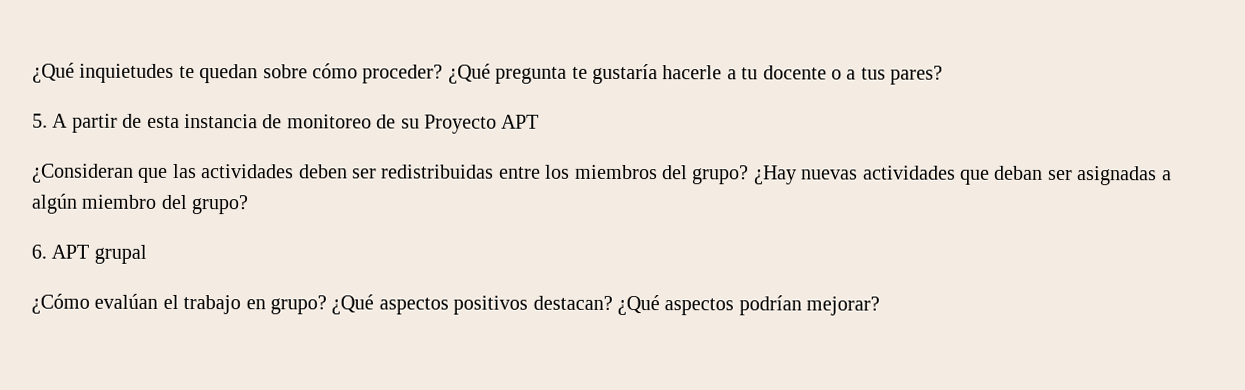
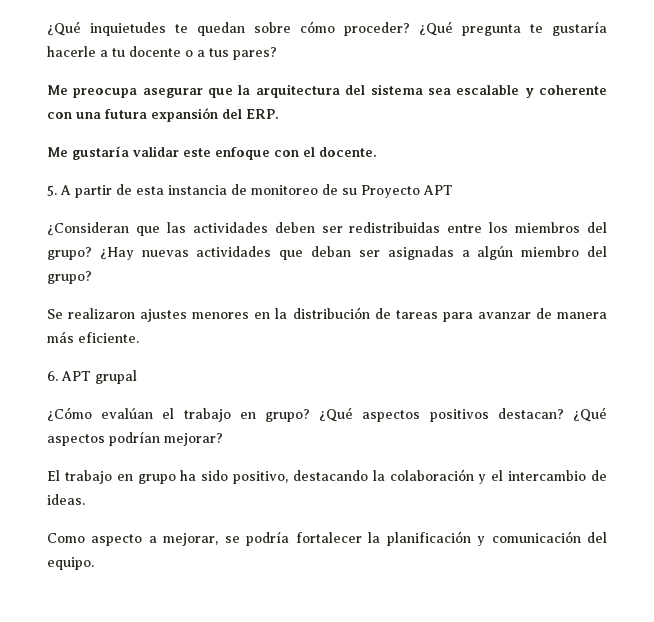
+ Me preocupa asegurar que la arquitectura del sistema sea escalable y coherente con una futura expansión del ERP.
+ Me gustaría validar este enfoque con el docente.
+ Se realizaron ajustes menores en la distribución de tareas para avanzar de manera más eficiente.
+ El trabajo en grupo ha sido positivo, destacando la colaboración y el intercambio de ideas.
+ Como aspecto a mejorar, se podría fortalecer la planificación y comunicación del equipo.

